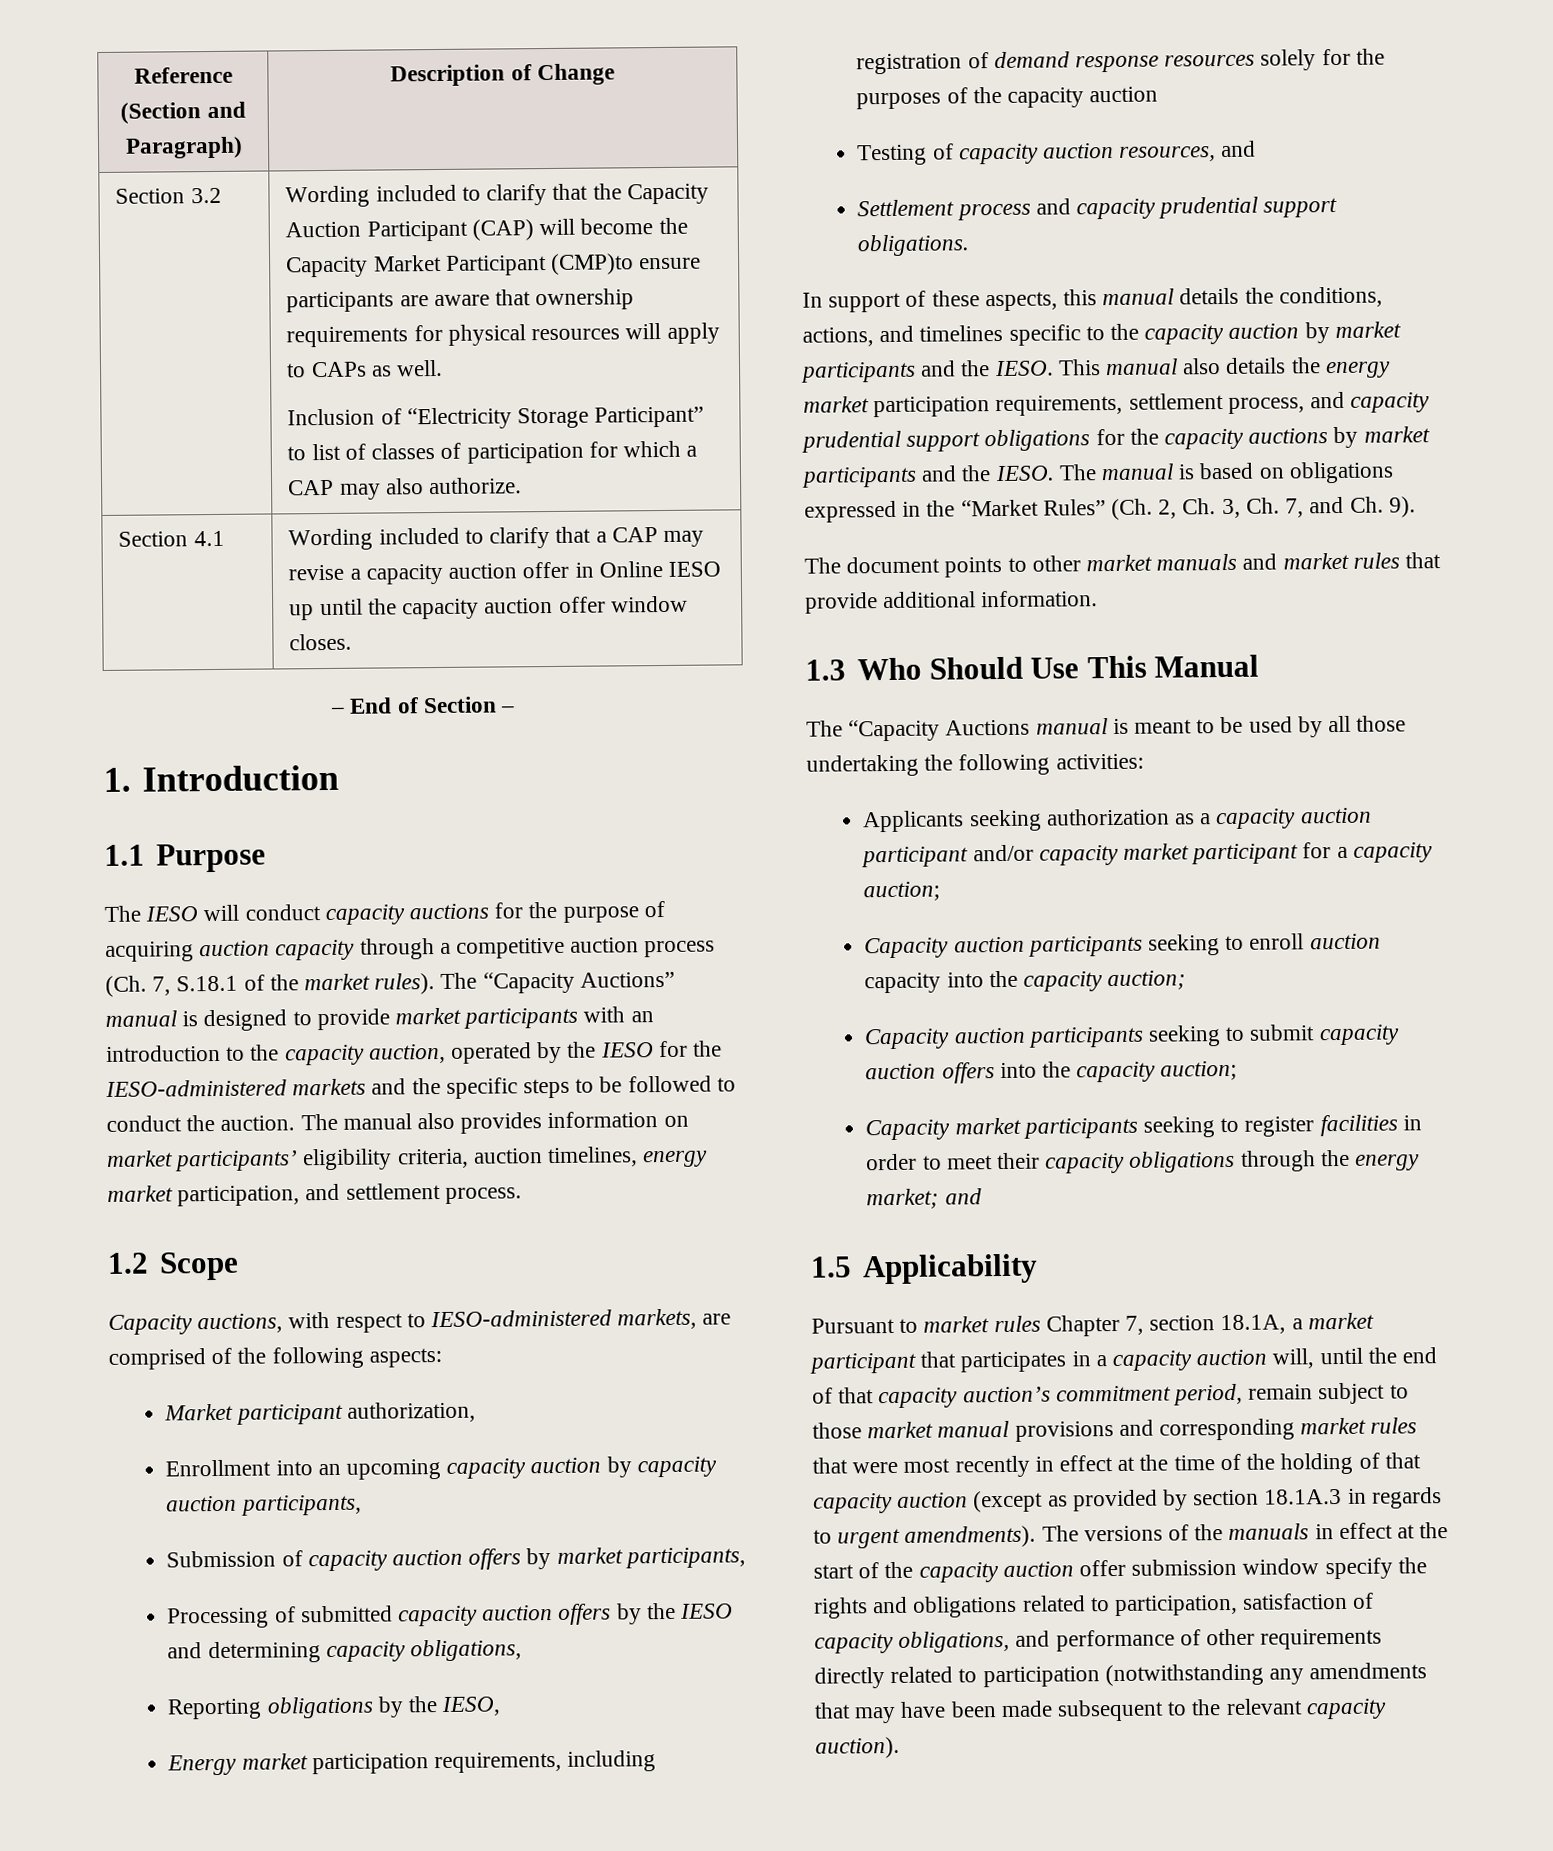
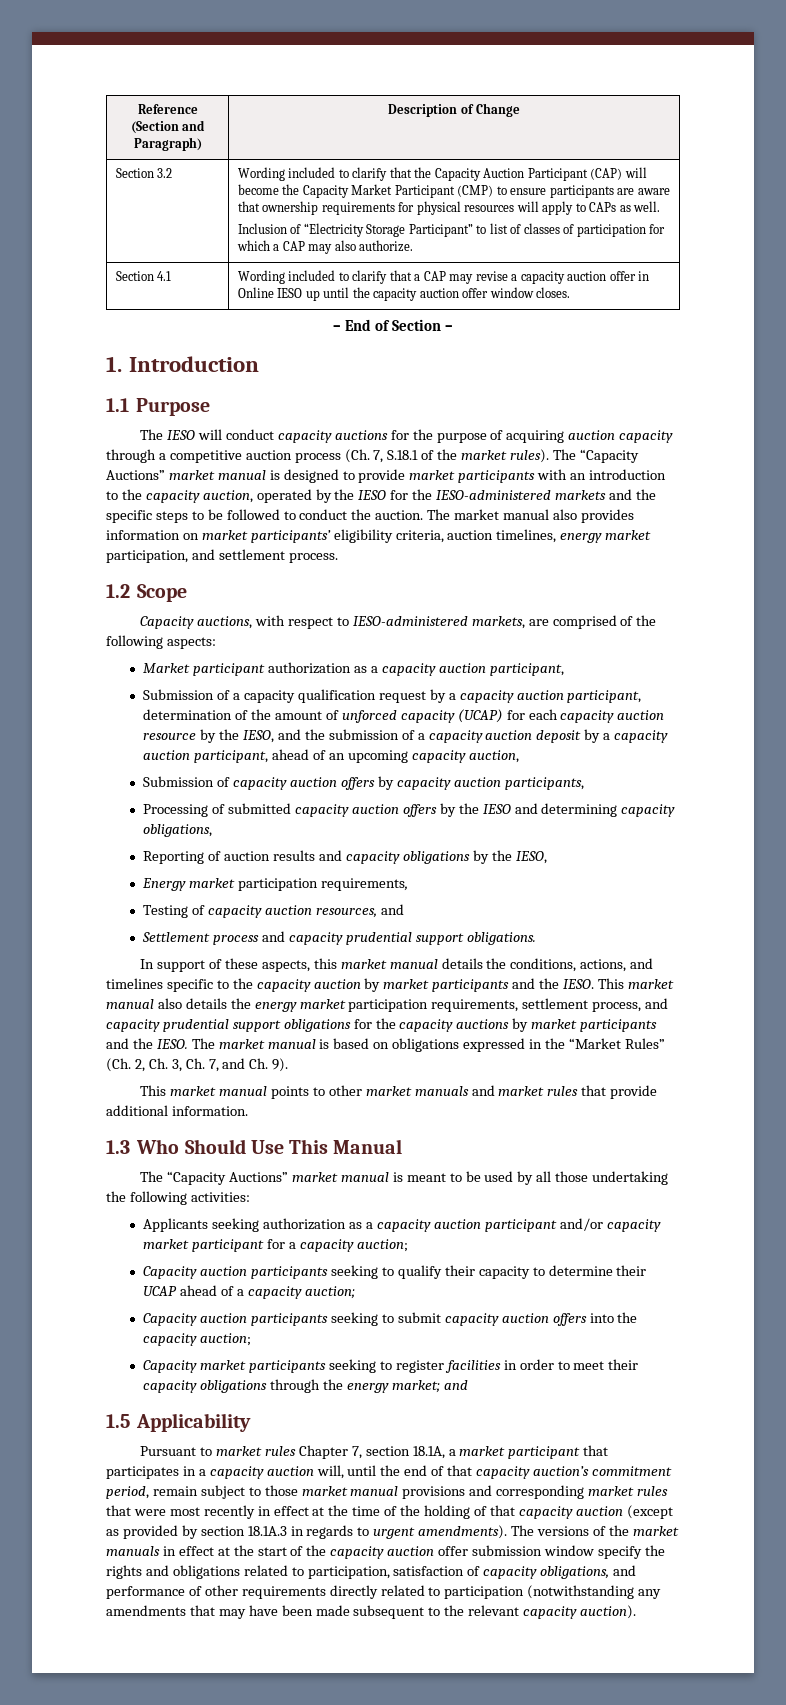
- Wording included to clarify that the Capacity Auction Participant (CAP) will become the Capacity Market Participant (CMP)to ensure participants are aware that ownership requirements for physical resources will apply to CAPs as well.
+ Wording included to clarify that the Capacity Auction Participant (CAP) will become the Capacity Market Participant (CMP) to ensure participants are aware that ownership requirements for physical resources will apply to CAPs as well.
- The “Capacity Auctions” manual is designed to provide market participants with an introduction to the capacity auction, operated by the IESO for the IESO-administered markets and the specific steps to be followed to conduct the auction.
+ The “Capacity Auctions” market manual is designed to provide market participants with an introduction to the capacity auction, operated by the IESO for the IESO-administered markets and the specific steps to be followed to conduct the auction.
- The manual also provides information on market participants’ eligibility criteria, auction timelines, energy market participation, and settlement process.
+ The market manual also provides information on market participants’ eligibility criteria, auction timelines, energy market participation, and settlement process.
- Market participant authorization,
- Enrollment into an upcoming capacity auction by capacity auction participants,
+ Market participant authorization as a capacity auction participant,
+ Submission of a capacity qualification request by a capacity auction participant, determination of the amount of unforced capacity (UCAP) for each capacity auction resource by the IESO, and the submission of a capacity auction deposit by a capacity auction participant, ahead of an upcoming capacity auction,
- Submission of capacity auction offers by market participants,
+ Submission of capacity auction offers by capacity auction participants,
- Reporting obligations by the IESO,
+ Reporting of auction results and capacity obligations by the IESO,
- Energy market participation requirements, including registration of demand response resources solely for the purposes of the capacity auction
+ Energy market participation requirements,
- In support of these aspects, this manual details the conditions, actions, and timelines specific to the capacity auction by market participants and the IESO.
+ In support of these aspects, this market manual details the conditions, actions, and timelines specific to the capacity auction by market participants and the IESO.
- This manual also details the energy market participation requirements, settlement process, and capacity prudential support obligations for the capacity auctions by market participants and the IESO.
+ This market manual also details the energy market participation requirements, settlement process, and capacity prudential support obligations for the capacity auctions by market participants and the IESO.
- The manual is based on obligations expressed in the “Market Rules” (Ch. 2, Ch. 3, Ch. 7, and Ch. 9).
+ The market manual is based on obligations expressed in the “Market Rules” (Ch. 2, Ch. 3, Ch. 7, and Ch. 9).
- The document points to other market manuals and market rules that provide additional information.
+ This market manual points to other market manuals and market rules that provide additional information.
- The “Capacity Auctions manual is meant to be used by all those undertaking the following activities:
+ The “Capacity Auctions” market manual is meant to be used by all those undertaking the following activities:
- Capacity auction participants seeking to enroll auction capacity into the capacity auction;
+ Capacity auction participants seeking to qualify their capacity to determine their UCAP ahead of a capacity auction;
- The versions of the manuals in effect at the start of the capacity auction offer submission window specify the rights and obligations related to participation, satisfaction of capacity obligations, and performance of other requirements directly related to participation (notwithstanding any amendments that may have been made subsequent to the relevant capacity auction).
+ The versions of the market manuals in effect at the start of the capacity auction offer submission window specify the rights and obligations related to participation, satisfaction of capacity obligations, and performance of other requirements directly related to participation (notwithstanding any amendments that may have been made subsequent to the relevant capacity auction).

